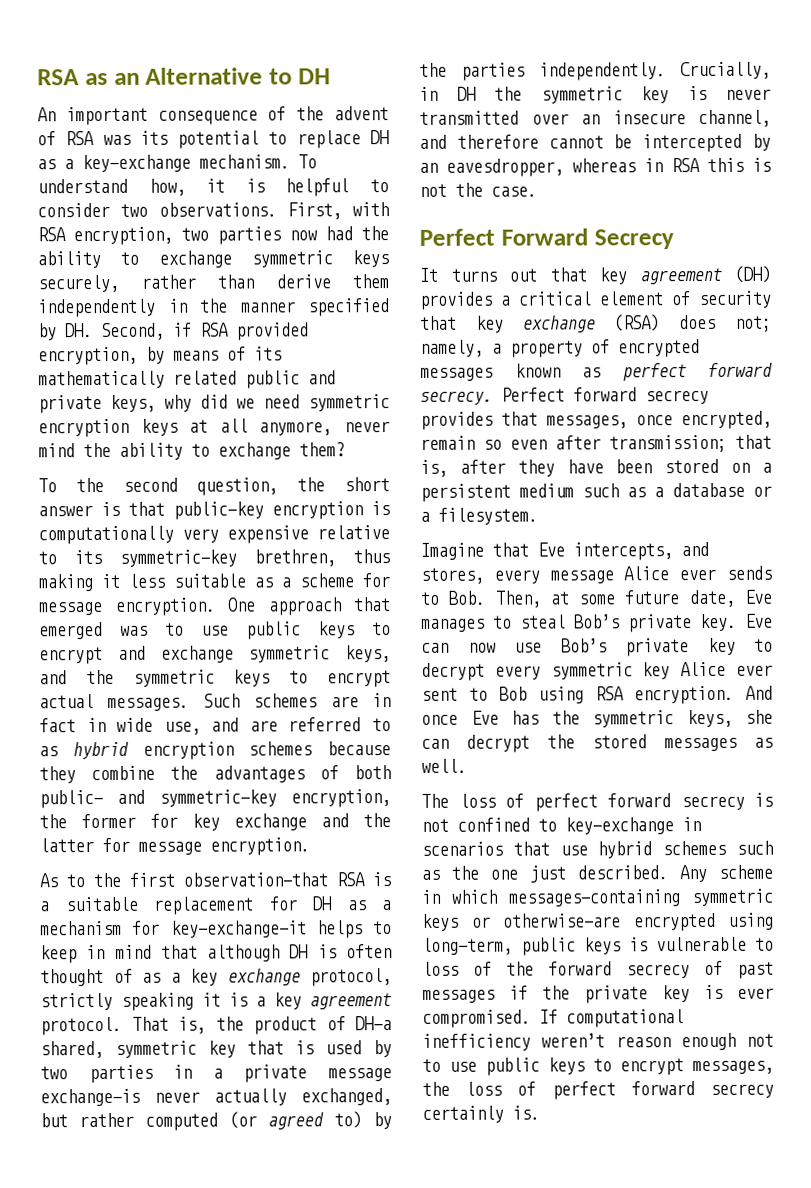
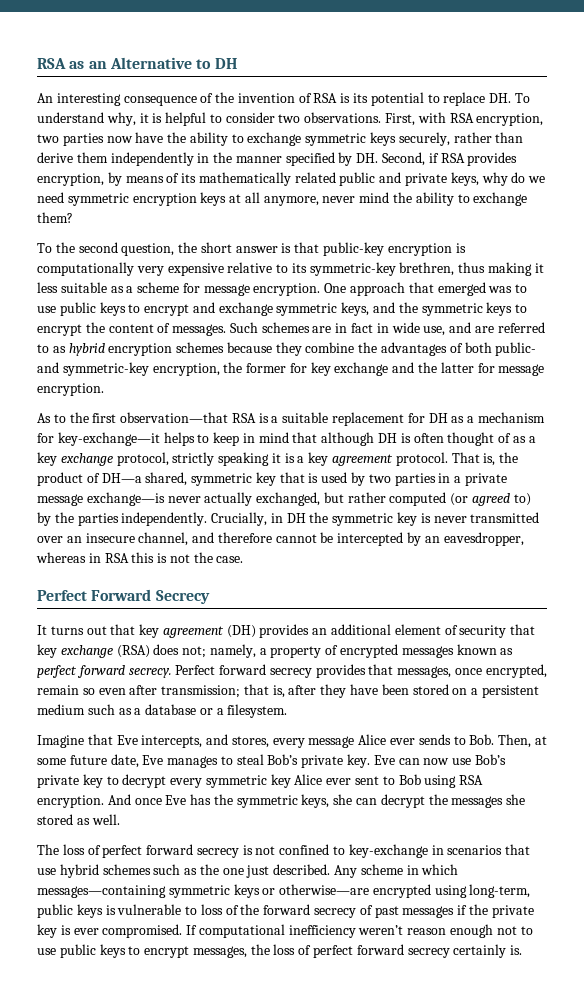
- An important consequence of the advent of RSA was its potential to replace DH as a key-exchange mechanism. To understand how, it is helpful to consider two observations.
+ An interesting consequence of the invention of RSA is its potential to replace DH. To understand why, it is helpful to consider two observations.
- First, with RSA encryption, two parties now had the ability to exchange symmetric keys securely, rather than derive them independently in the manner specified by DH. Second, if RSA provided encryption, by means of its mathematically related public and private keys, why did we need symmetric encryption keys at all anymore, never mind the ability to exchange them?
+ First, with RSA encryption, two parties now have the ability to exchange symmetric keys securely, rather than derive them independently in the manner specified by DH. Second, if RSA provides encryption, by means of its mathematically related public and private keys, why do we need symmetric encryption keys at all anymore, never mind the ability to exchange them?
- One approach that emerged was to use public keys to encrypt and exchange symmetric keys, and the symmetric keys to encrypt actual messages.
+ One approach that emerged was to use public keys to encrypt and exchange symmetric keys, and the symmetric keys to encrypt the content of messages.
- It turns out that key agreement (DH) provides a critical element of security that key exchange (RSA) does not; namely, a property of encrypted messages known as perfect forward secrecy.
+ It turns out that key agreement (DH) provides an additional element of security that key exchange (RSA) does not; namely, a property of encrypted messages known as perfect forward secrecy.
- And once Eve has the symmetric keys, she can decrypt the stored messages as well.
+ And once Eve has the symmetric keys, she can decrypt the messages she stored as well.

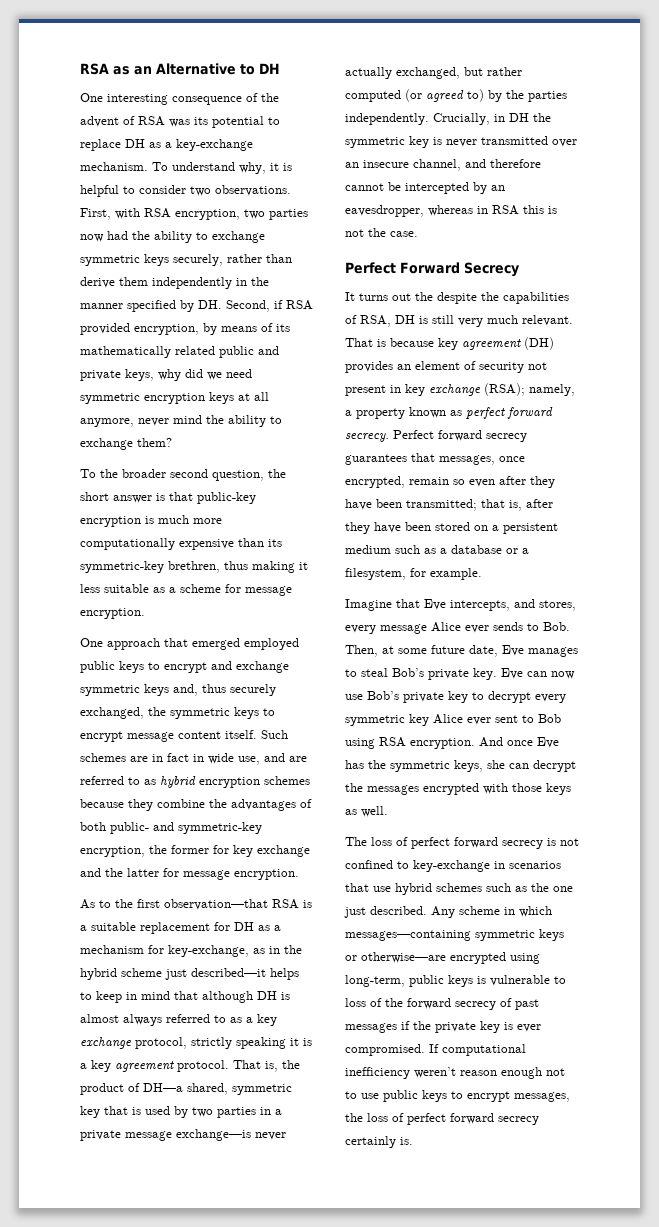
- An interesting consequence of the invention of RSA is its potential to replace DH. To understand why, it is helpful to consider two observations.
+ One interesting consequence of the advent of RSA was its potential to replace DH as a key-exchange mechanism. To understand why, it is helpful to consider two observations.
- First, with RSA encryption, two parties now have the ability to exchange symmetric keys securely, rather than derive them independently in the manner specified by DH. Second, if RSA provides encryption, by means of its mathematically related public and private keys, why do we need symmetric encryption keys at all anymore, never mind the ability to exchange them?
+ First, with RSA encryption, two parties now had the ability to exchange symmetric keys securely, rather than derive them independently in the manner specified by DH. Second, if RSA provided encryption, by means of its mathematically related public and private keys, why did we need symmetric encryption keys at all anymore, never mind the ability to exchange them?
- To the second question, the short answer is that public-key encryption is computationally very expensive relative to its symmetric-key brethren, thus making it less suitable as a scheme for message encryption. One approach that emerged was to use public keys to encrypt and exchange symmetric keys, and the symmetric keys to encrypt the content of messages.
+ To the broader second question, the short answer is that public-key encryption is much more computationally expensive than its symmetric-key brethren, thus making it less suitable as a scheme for message encryption.
+ One approach that emerged employed public keys to encrypt and exchange symmetric keys and, thus securely exchanged, the symmetric keys to encrypt message content itself.
- As to the first observation—that RSA is a suitable replacement for DH as a mechanism for key-exchange—it helps to keep in mind that although DH is often thought of as a key exchange protocol, strictly speaking it is a key agreement protocol.
+ As to the first observation—that RSA is a suitable replacement for DH as a mechanism for key-exchange, as in the hybrid scheme just described—it helps to keep in mind that although DH is almost always referred to as a key exchange protocol, strictly speaking it is a key agreement protocol.
- It turns out that key agreement (DH) provides an additional element of security that key exchange (RSA) does not; namely, a property of encrypted messages known as perfect forward secrecy.
+ It turns out the despite the capabilities of RSA, DH is still very much relevant. That is because key agreement (DH) provides an element of security not present in key exchange (RSA); namely, a property known as perfect forward secrecy.
- Perfect forward secrecy provides that messages, once encrypted, remain so even after transmission; that is, after they have been stored on a persistent medium such as a database or a filesystem.
+ Perfect forward secrecy guarantees that messages, once encrypted, remain so even after they have been transmitted; that is, after they have been stored on a persistent medium such as a database or a filesystem, for example.
- And once Eve has the symmetric keys, she can decrypt the messages she stored as well.
+ And once Eve has the symmetric keys, she can decrypt the messages encrypted with those keys as well.

